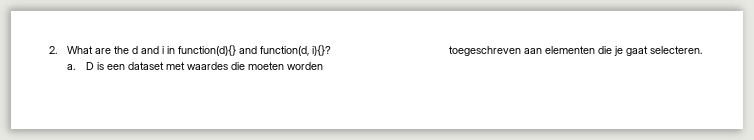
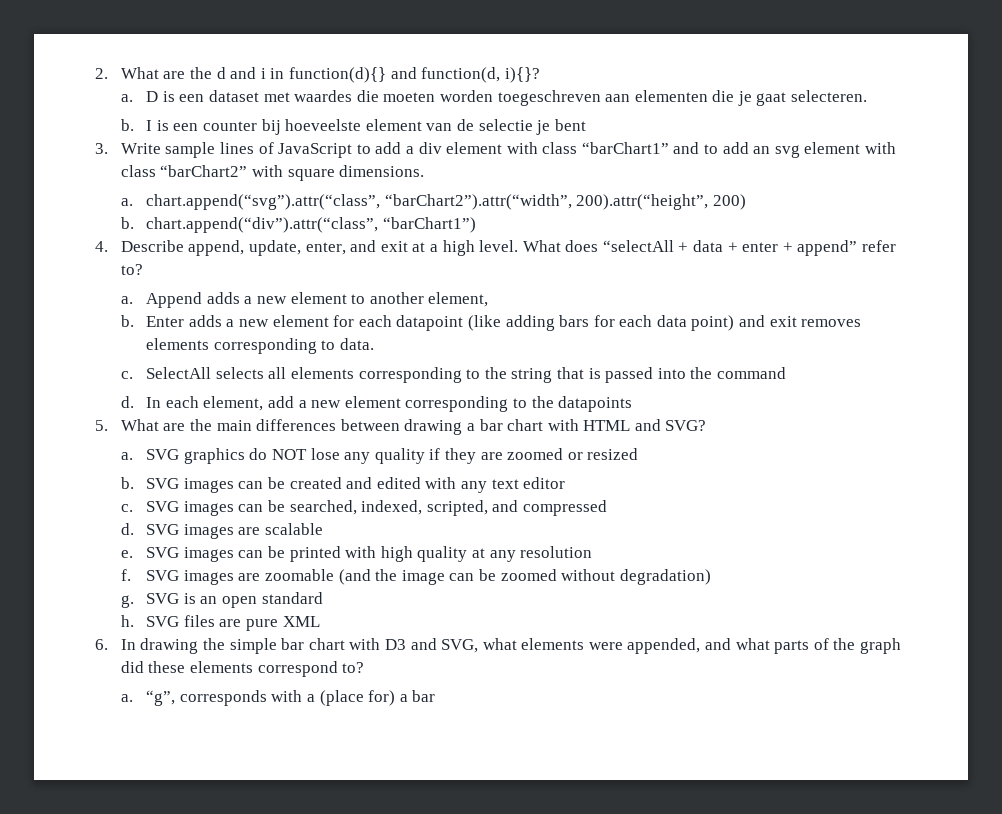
+ b. I is een counter bij hoeveelste element van de selectie je bent
+ 3. Write sample lines of JavaScript to add a div element with class “barChart1” and to add an svg element with class “barChart2” with square dimensions.
+ a. chart.append(“svg”).attr(“class”, “barChart2”).attr(“width”, 200).attr(“height”, 200)
+ b. chart.append(“div”).attr(“class”, “barChart1”)
+ 4. Describe append, update, enter, and exit at a high level. What does “selectAll + data + enter + append” refer to?
+ a. Append adds a new element to another element,
+ b. Enter adds a new element for each datapoint (like adding bars for each data point) and exit removes elements corresponding to data.
+ c. SelectAll selects all elements corresponding to the string that is passed into the command
+ d. In each element, add a new element corresponding to the datapoints
+ 5. What are the main differences between drawing a bar chart with HTML and SVG?
+ a. SVG graphics do NOT lose any quality if they are zoomed or resized
+ b. SVG images can be created and edited with any text editor
+ c. SVG images can be searched, indexed, scripted, and compressed
+ d. SVG images are scalable
+ e. SVG images can be printed with high quality at any resolution
+ f. SVG images are zoomable (and the image can be zoomed without degradation)
+ g. SVG is an open standard
+ h. SVG files are pure XML
+ 6. In drawing the simple bar chart with D3 and SVG, what elements were appended, and what parts of the graph did these elements correspond to?
+ a. “g”, corresponds with a (place for) a bar

